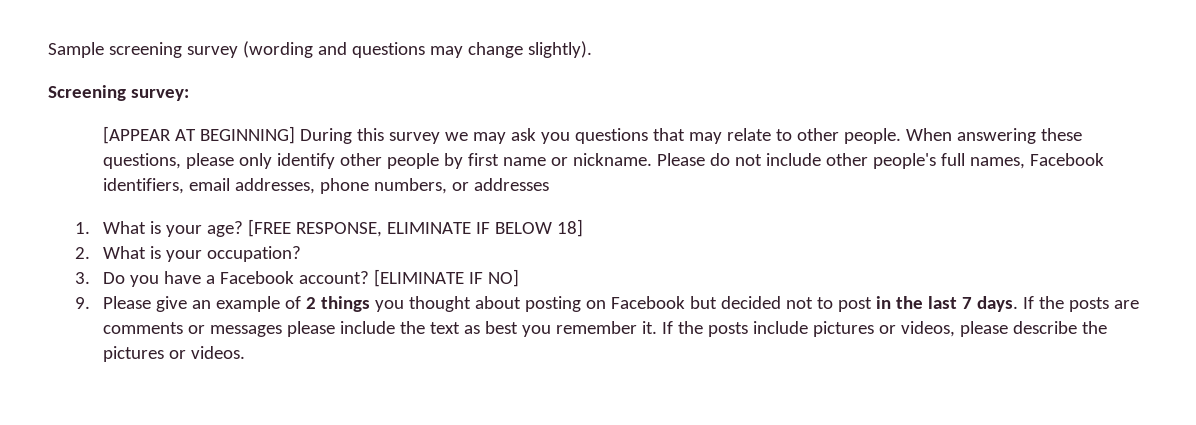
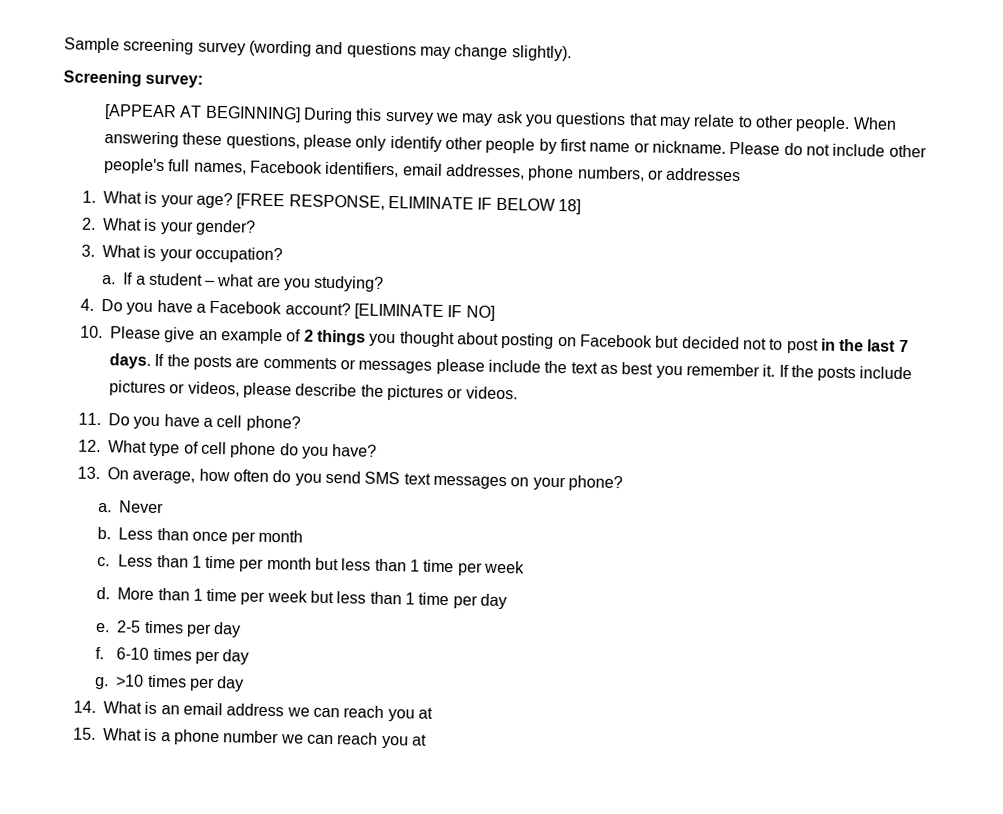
- 2. What is your occupation?
- 3. Do you have a Facebook account?
+ 2. What is your gender?
+ 3. What is your occupation?
+ a. If a student – what are you studying?
+ 4. Do you have a Facebook account?
- 9. Please give an example of 2 things you thought about posting on Facebook but decided not to post in the last 7 days.
+ 10. Please give an example of 2 things you thought about posting on Facebook but decided not to post in the last 7 days.
+ 11. Do you have a cell phone?
+ 12. What type of cell phone do you have?
+ 13. On average, how often do you send SMS text messages on your phone?
+ a. Never
+ b. Less than once per month
+ c. Less than 1 time per month but less than 1 time per week
+ d. More than 1 time per week but less than 1 time per day
+ e. 2-5 times per day
+ f. 6-10 times per day
+ g. >10 times per day
+ 14. What is an email address we can reach you at
+ 15. What is a phone number we can reach you at

